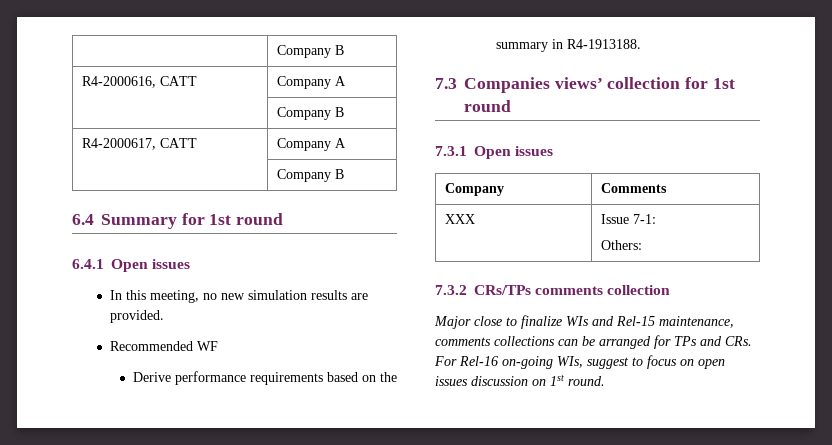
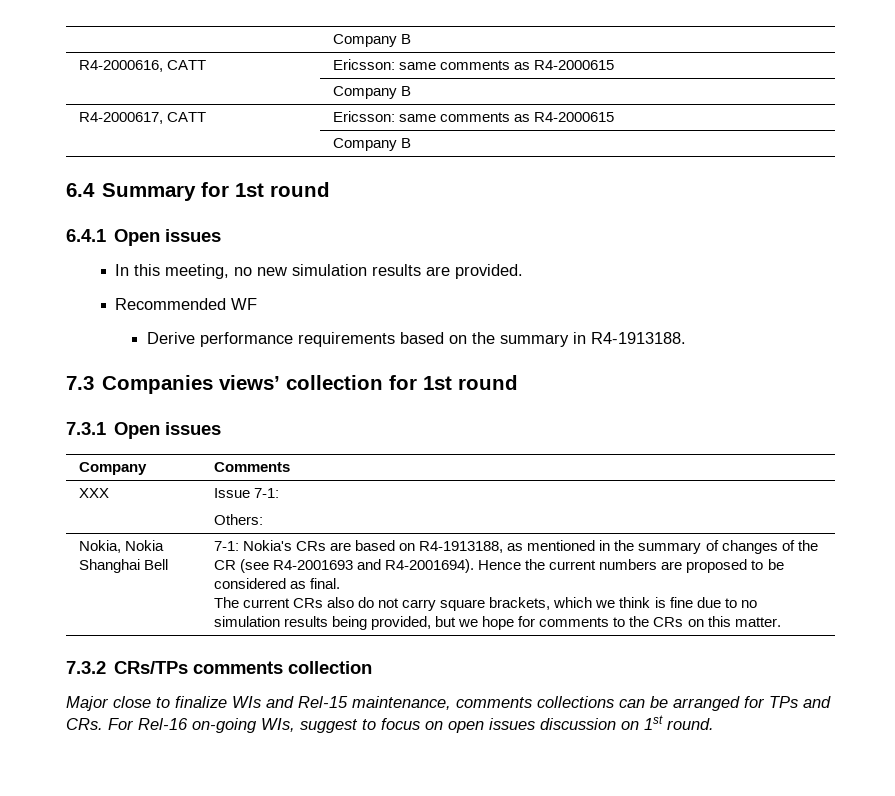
- R4-2000616, CATT | Company A
+ R4-2000616, CATT | Ericsson: same comments as R4-2000615
- R4-2000617, CATT | Company A
+ R4-2000617, CATT | Ericsson: same comments as R4-2000615
+ Nokia, Nokia Shanghai Bell | 7-1: Nokia's CRs are based on R4-1913188, as mentioned in the summary of changes of the CR (see R4-2001693 and R4-2001694). Hence the current numbers are proposed to be considered as final.
+ The current CRs also do not carry square brackets, which we think is fine due to no simulation results being provided, but we hope for comments to the CRs on this matter.

